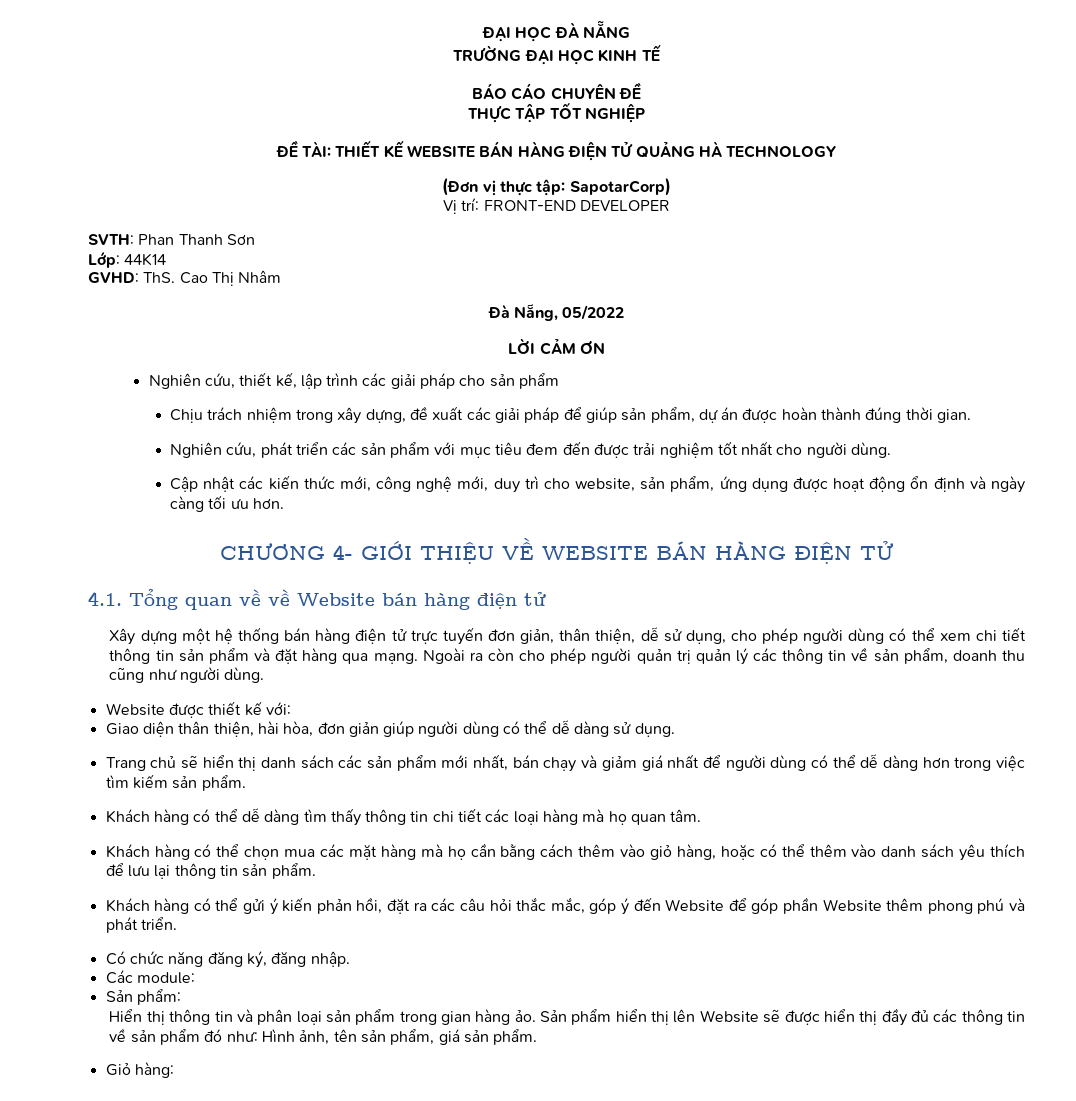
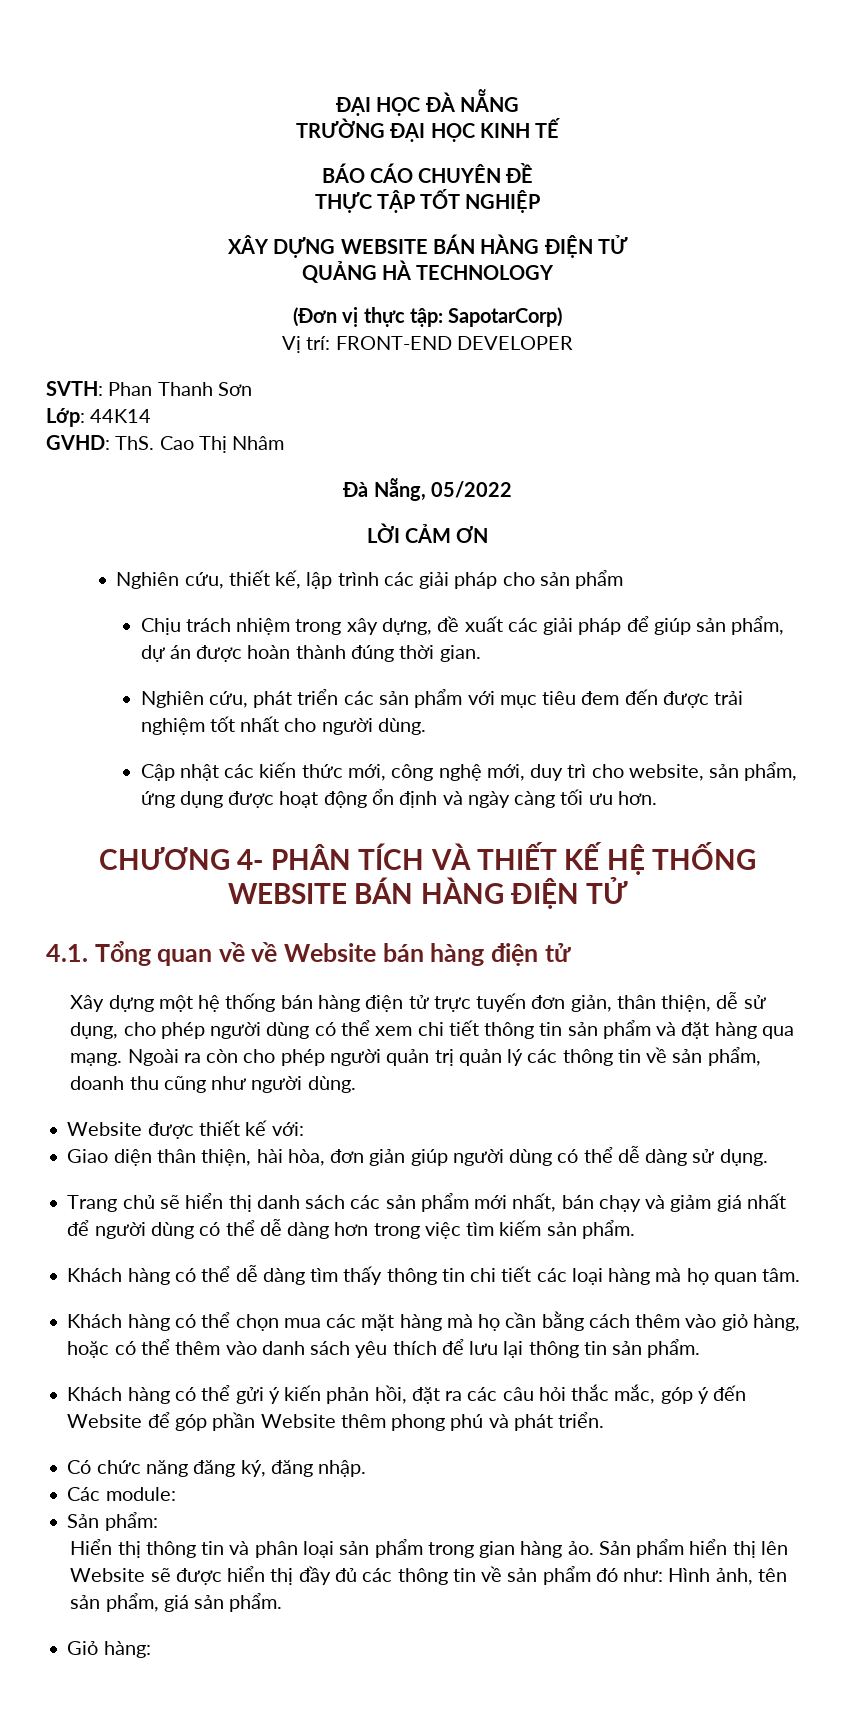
- ĐỀ TÀI: THIẾT KẾ WEBSITE BÁN HÀNG ĐIỆN TỬ QUẢNG HÀ TECHNOLOGY
+ XÂY DỰNG WEBSITE BÁN HÀNG ĐIỆN TỬ
+ QUẢNG HÀ TECHNOLOGY
- CHƯƠNG 4- GIỚI THIỆU VỀ WEBSITE BÁN HÀNG ĐIỆN TỬ
+ CHƯƠNG 4- PHÂN TÍCH VÀ THIẾT KẾ HỆ THỐNG WEBSITE BÁN HÀNG ĐIỆN TỬ

